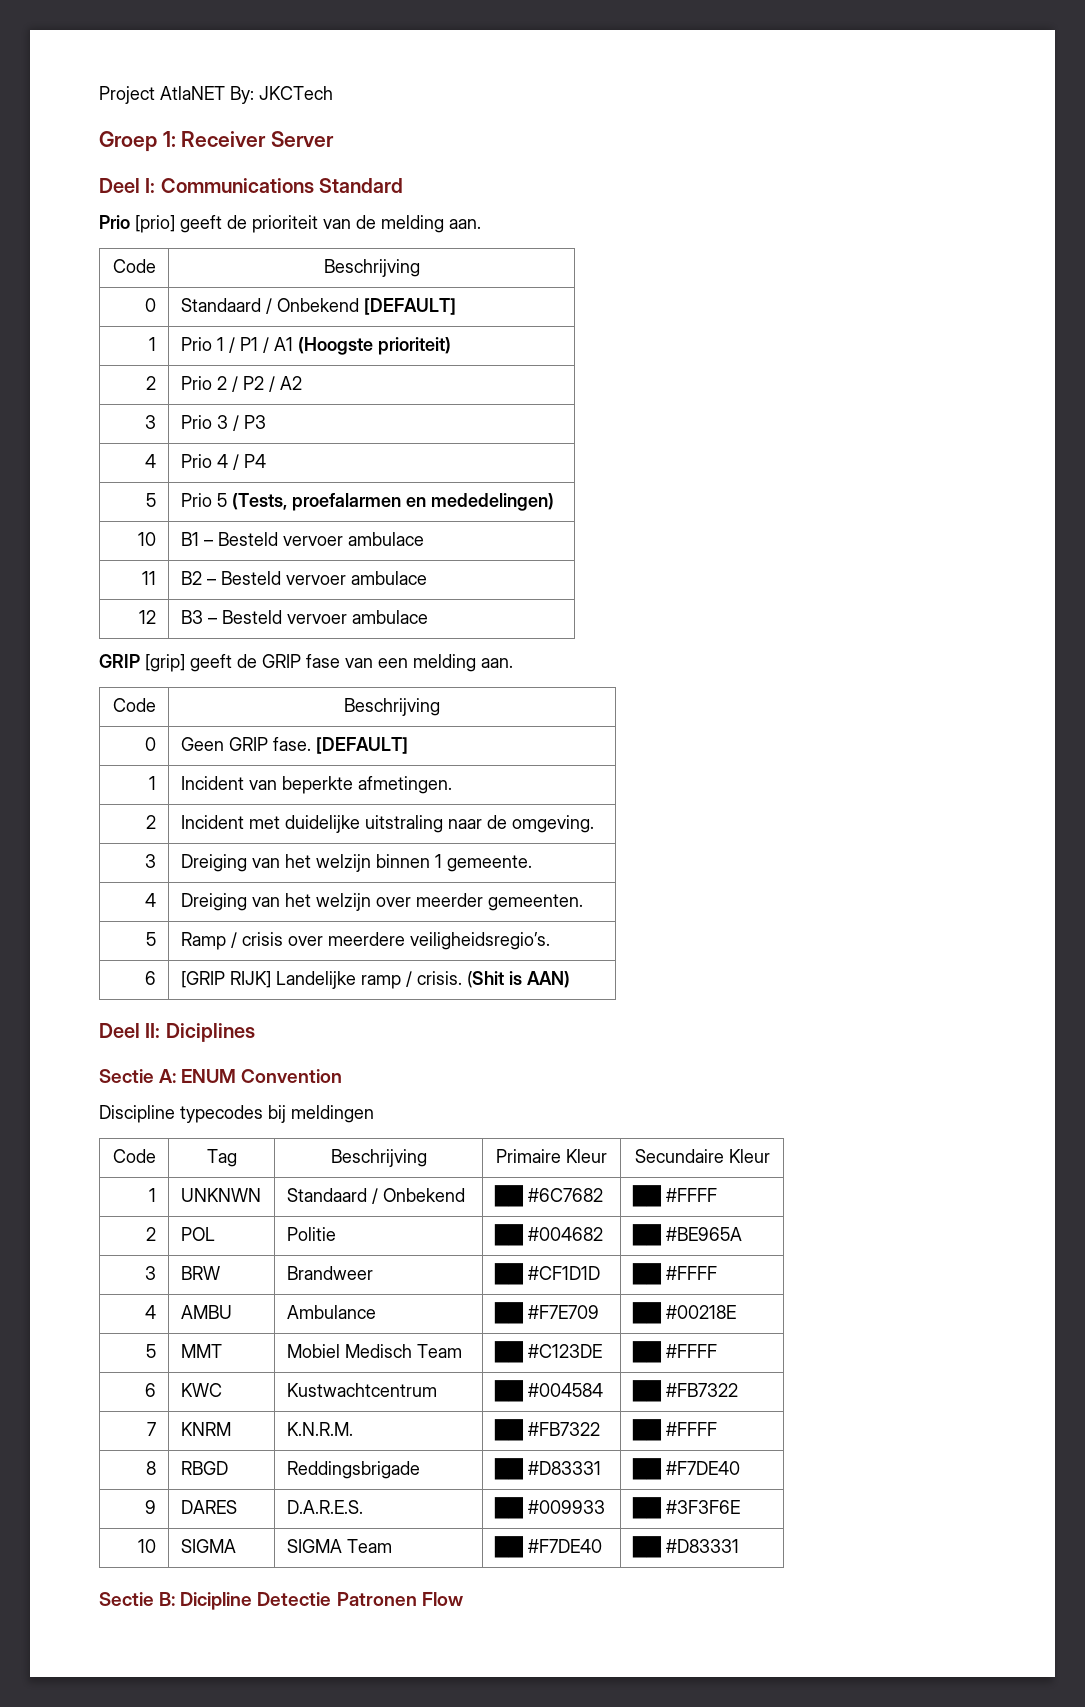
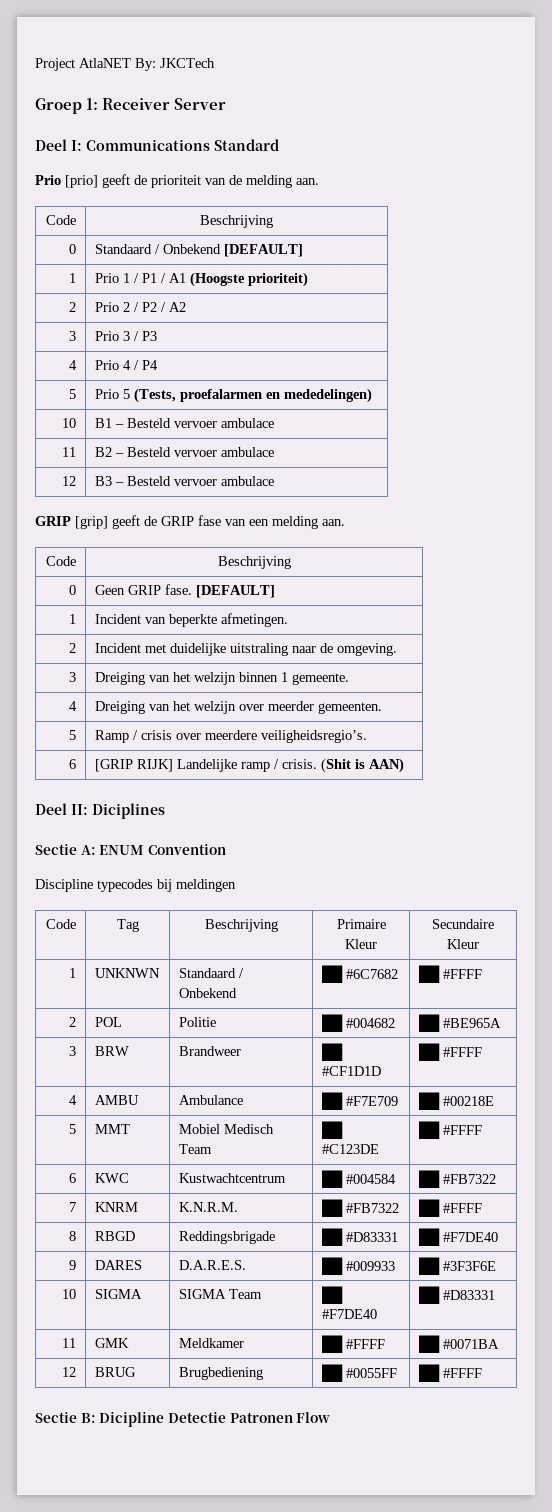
+ 11 | GMK | Meldkamer | ██ #FFFF | ██ #0071BA
+ 12 | BRUG | Brugbediening | ██ #0055FF | ██ #FFFF

